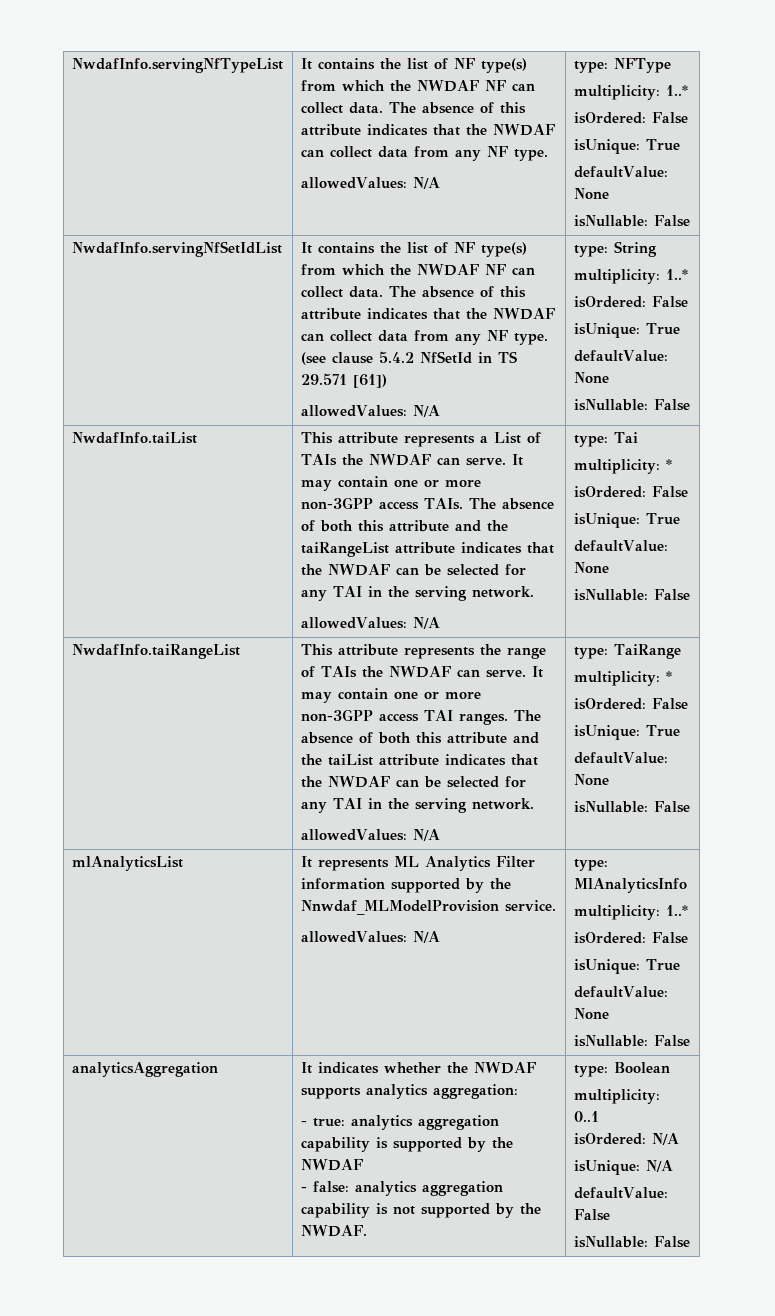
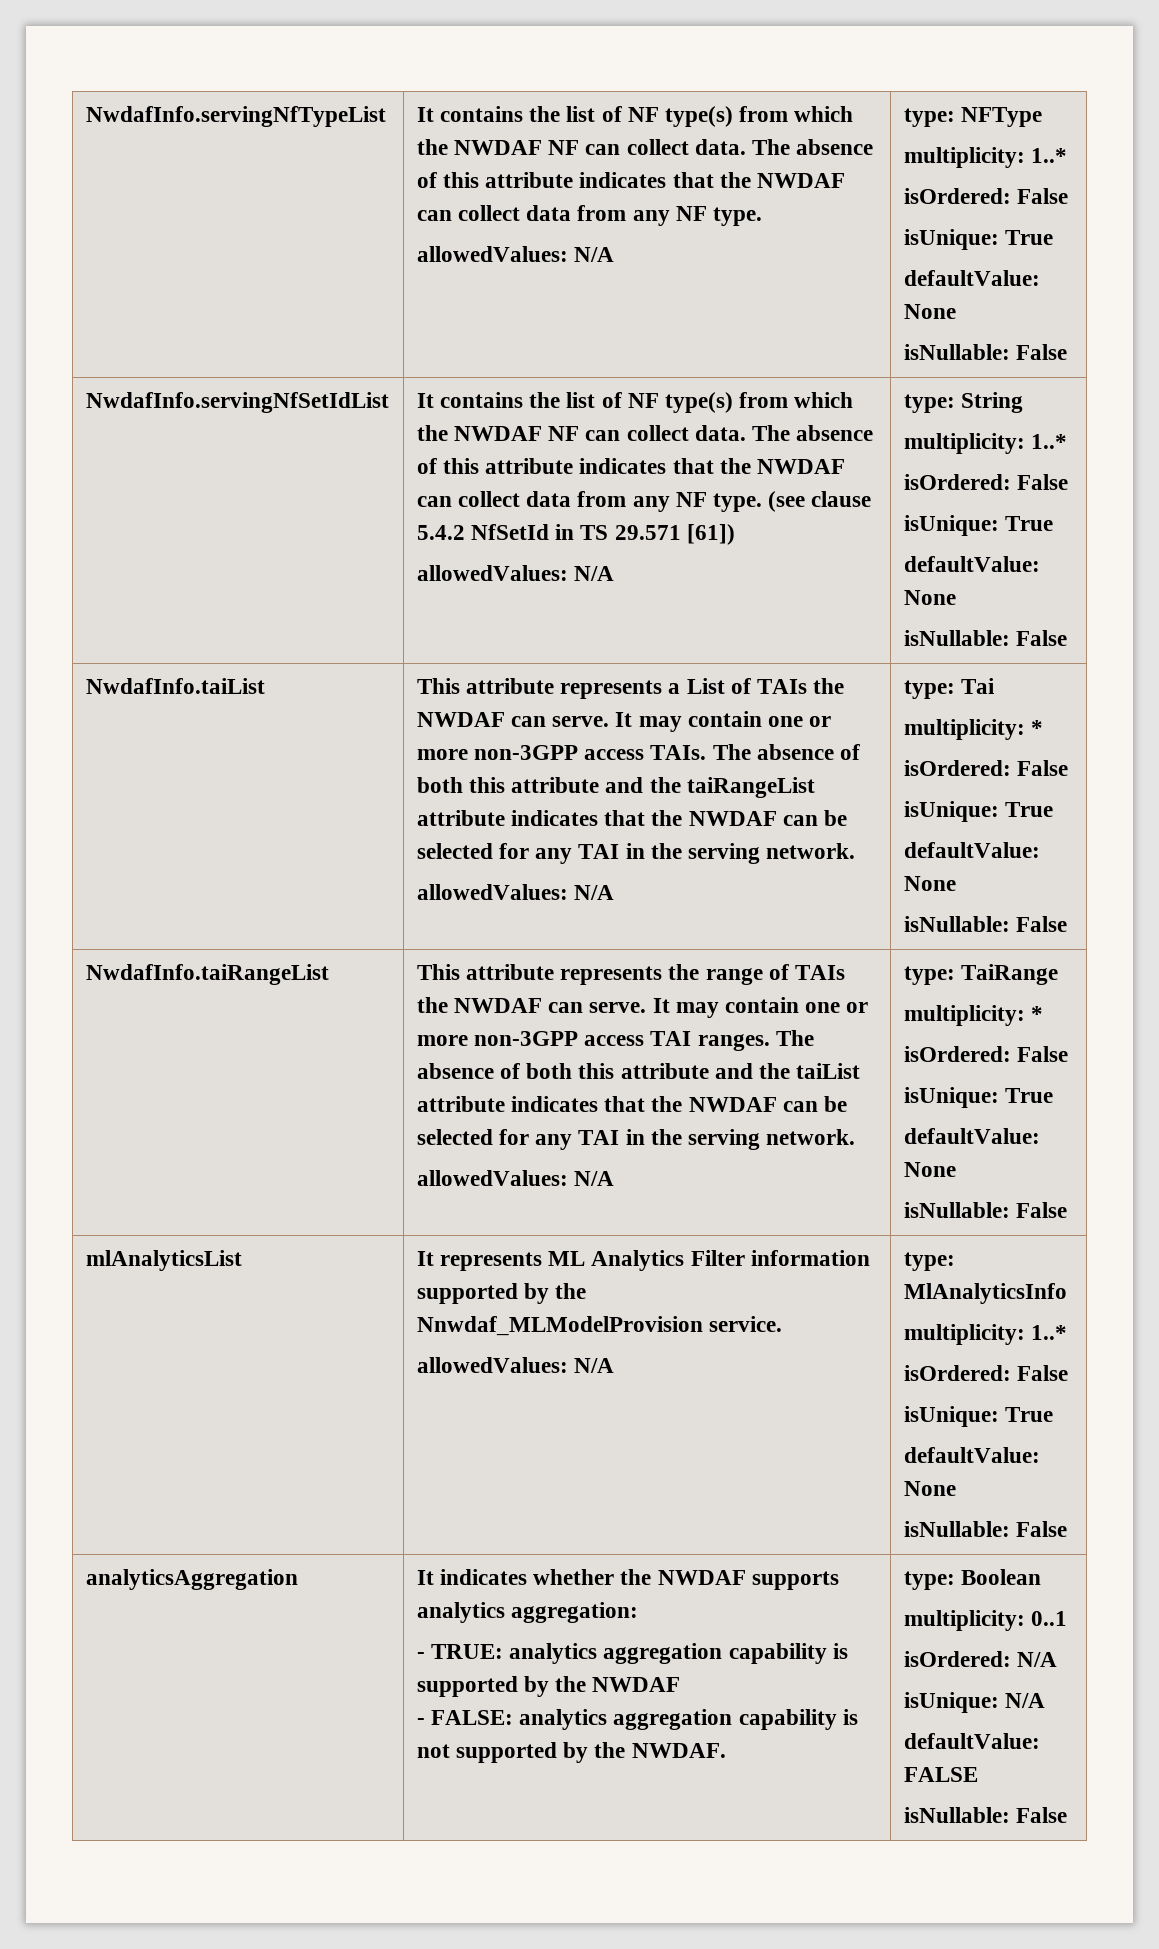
- - true: analytics aggregation capability is supported by the NWDAF
+ - TRUE: analytics aggregation capability is supported by the NWDAF
- - false: analytics aggregation capability is not supported by the NWDAF.
+ - FALSE: analytics aggregation capability is not supported by the NWDAF.
- defaultValue: False
+ defaultValue: FALSE

